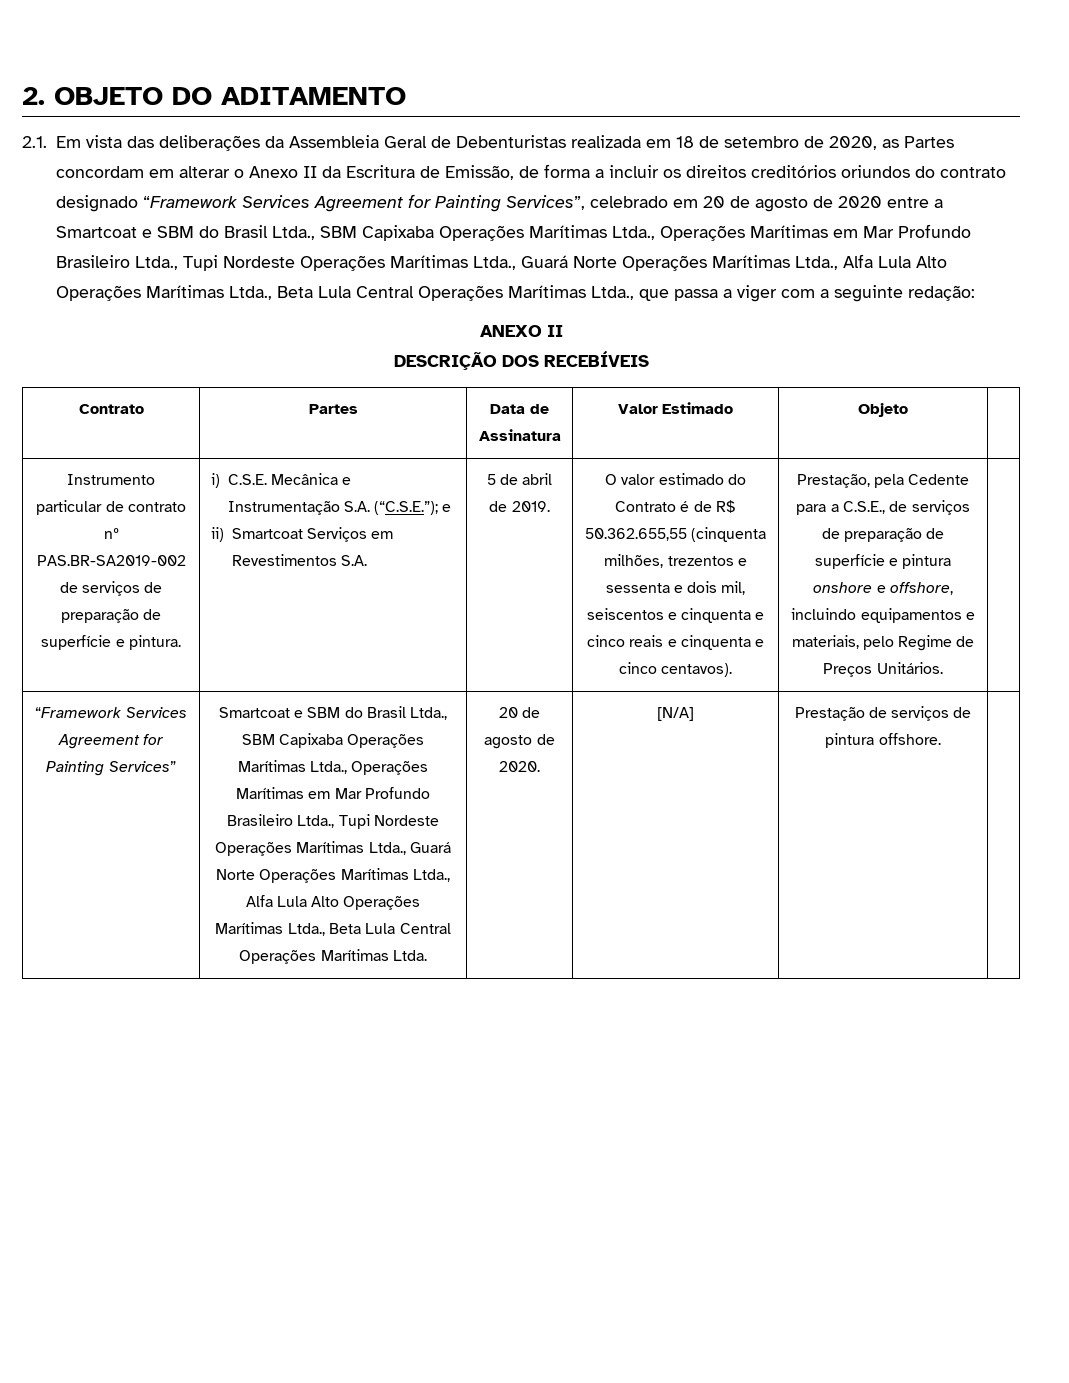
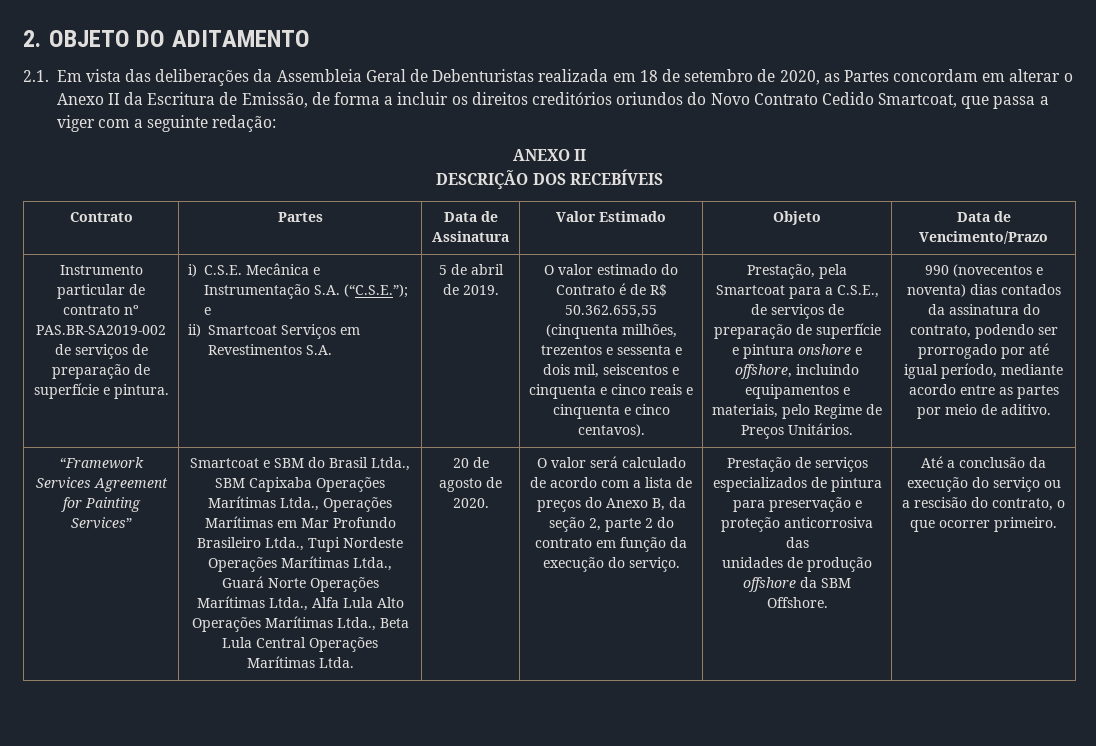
- 2.1. Em vista das deliberações da Assembleia Geral de Debenturistas realizada em 18 de setembro de 2020, as Partes concordam em alterar o Anexo II da Escritura de Emissão, de forma a incluir os direitos creditórios oriundos do contrato designado “Framework Services Agreement for Painting Services”, celebrado em 20 de agosto de 2020 entre a Smartcoat e SBM do Brasil Ltda., SBM Capixaba Operações Marítimas Ltda., Operações Marítimas em Mar Profundo Brasileiro Ltda., Tupi Nordeste Operações Marítimas Ltda., Guará Norte Operações Marítimas Ltda., Alfa Lula Alto Operações Marítimas Ltda., Beta Lula Central Operações Marítimas Ltda., que passa a viger com a seguinte redação:
+ 2.1. Em vista das deliberações da Assembleia Geral de Debenturistas realizada em 18 de setembro de 2020, as Partes concordam em alterar o Anexo II da Escritura de Emissão, de forma a incluir os direitos creditórios oriundos do Novo Contrato Cedido Smartcoat, que passa a viger com a seguinte redação:
- Contrato | Partes | Data de Assinatura | Valor Estimado | Objeto |
+ Contrato | Partes | Data de Assinatura | Valor Estimado | Objeto | Data de Vencimento/Prazo
- Prestação, pela Cedente para a C.S.E., de serviços de preparação de superfície e pintura onshore e offshore, incluindo equipamentos e materiais, pelo Regime de Preços Unitários.
+ Prestação, pela Smartcoat para a C.S.E., de serviços de preparação de superfície e pintura onshore e offshore, incluindo equipamentos e materiais, pelo Regime de Preços Unitários.
+ 990 (novecentos e noventa) dias contados da assinatura do contrato, podendo ser prorrogado por até igual período, mediante acordo entre as partes por meio de aditivo.
- [N/A]
+ O valor será calculado de acordo com a lista de preços do Anexo B, da seção 2, parte 2 do contrato em função da execução do serviço.
- Prestação de serviços de pintura offshore.
+ Prestação de serviços especializados de pintura para preservação e proteção anticorrosiva das
+ unidades de produção offshore da SBM Offshore. | Até a conclusão da execução do serviço ou a rescisão do contrato, o que ocorrer primeiro.

